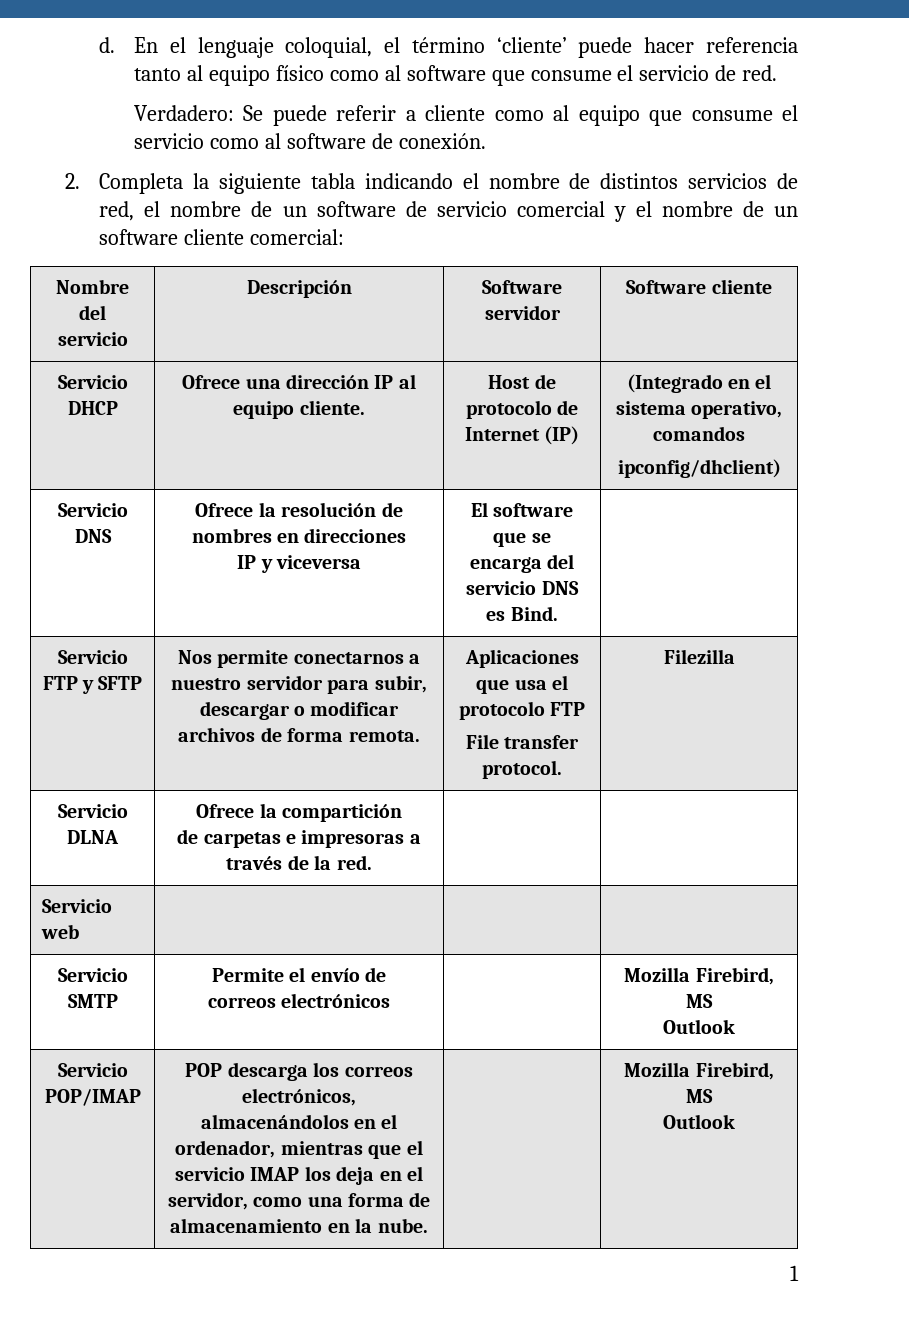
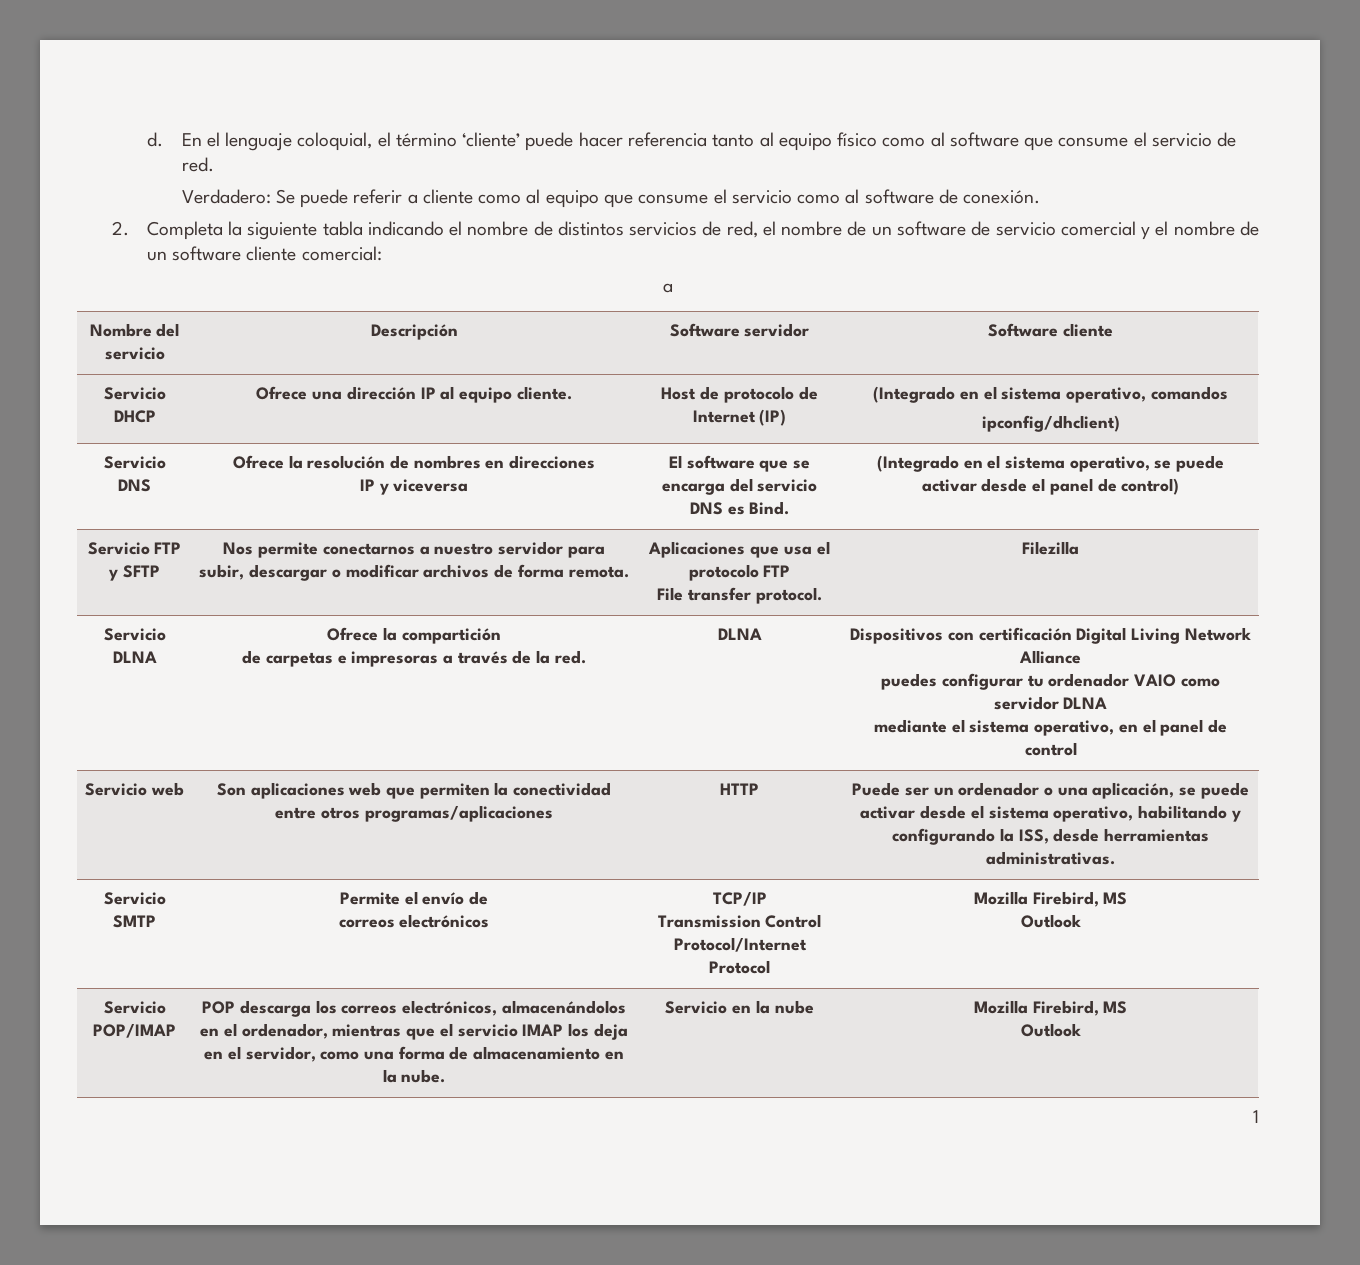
  2. Completa la siguiente tabla indicando el nombre de distintos servicios de red, el nombre de un software de servicio comercial y el nombre de un software cliente comercial:
+ a
  Servicio DNS | Ofrece la resolución de nombres en direcciones
- IP y viceversa | El software que se encarga del servicio DNS es Bind. |
+ IP y viceversa | El software que se encarga del servicio DNS es Bind. | (Integrado en el sistema operativo, se puede activar desde el panel de control)
  Servicio DLNA | Ofrece la compartición
- de carpetas e impresoras a través de la red. | |
- Servicio web | | |
+ de carpetas e impresoras a través de la red. | DLNA | Dispositivos con certificación Digital Living Network Alliance
+ puedes configurar tu ordenador VAIO como servidor DLNA
+ mediante el sistema operativo, en el panel de control
+ Servicio web | Son aplicaciones web que permiten la conectividad entre otros programas/aplicaciones | HTTP | Puede ser un ordenador o una aplicación, se puede activar desde el sistema operativo, habilitando y configurando la ISS, desde herramientas administrativas.
  Servicio SMTP | Permite el envío de
- correos electrónicos | | Mozilla Firebird, MS
+ correos electrónicos | TCP/IP
+ Transmission Control Protocol/Internet Protocol | Mozilla Firebird, MS
- Servicio POP/IMAP | POP descarga los correos electrónicos, almacenándolos en el ordenador, mientras que el servicio IMAP los deja en el servidor, como una forma de almacenamiento en la nube. | | Mozilla Firebird, MS
+ Servicio POP/IMAP | POP descarga los correos electrónicos, almacenándolos en el ordenador, mientras que el servicio IMAP los deja en el servidor, como una forma de almacenamiento en la nube. | Servicio en la nube | Mozilla Firebird, MS

